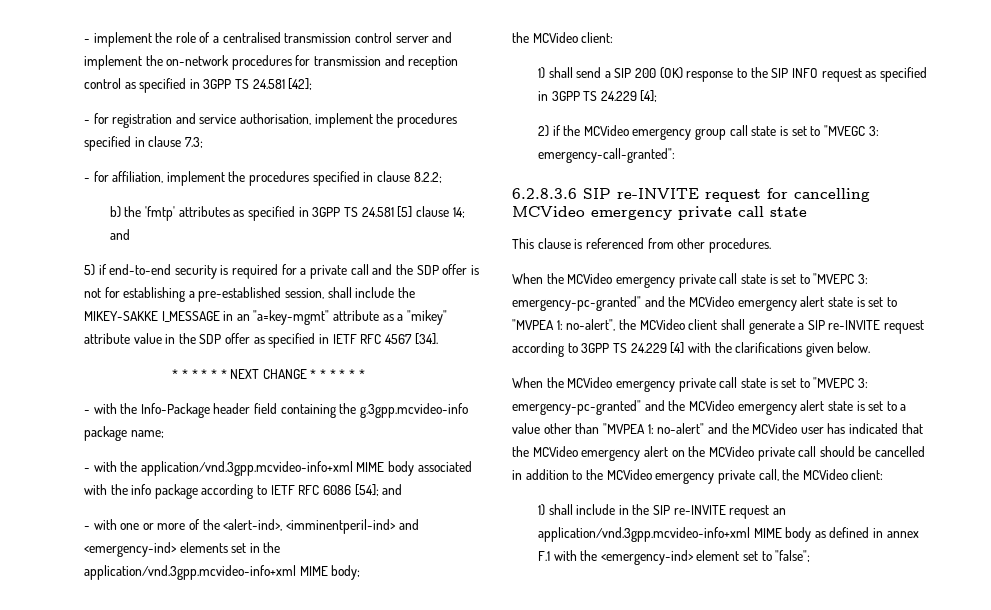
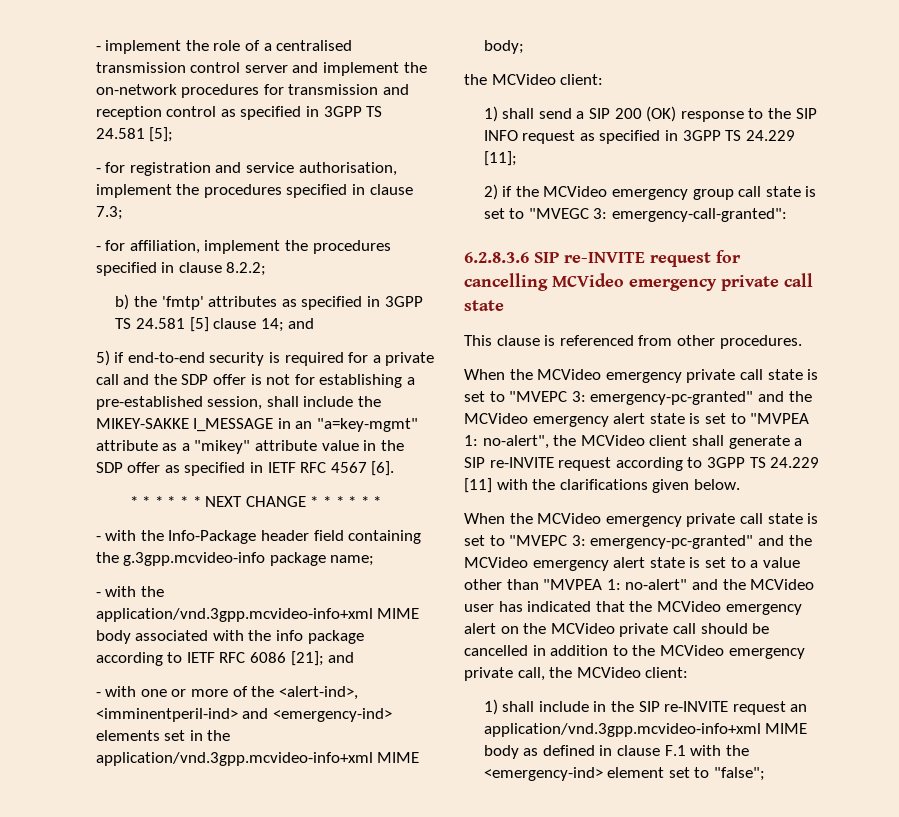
- - implement the role of a centralised transmission control server and implement the on-network procedures for transmission and reception control as specified in 3GPP TS 24.581 [42];
+ - implement the role of a centralised transmission control server and implement the on-network procedures for transmission and reception control as specified in 3GPP TS 24.581 [5];
- 5) if end-to-end security is required for a private call and the SDP offer is not for establishing a pre-established session, shall include the MIKEY-SAKKE I_MESSAGE in an "a=key-mgmt" attribute as a "mikey" attribute value in the SDP offer as specified in IETF RFC 4567 [34].
+ 5) if end-to-end security is required for a private call and the SDP offer is not for establishing a pre-established session, shall include the MIKEY-SAKKE I_MESSAGE in an "a=key-mgmt" attribute as a "mikey" attribute value in the SDP offer as specified in IETF RFC 4567 [6].
- - with the application/vnd.3gpp.mcvideo-info+xml MIME body associated with the info package according to IETF RFC 6086 [54]; and
+ - with the application/vnd.3gpp.mcvideo-info+xml MIME body associated with the info package according to IETF RFC 6086 [21]; and
- 1) shall send a SIP 200 (OK) response to the SIP INFO request as specified in 3GPP TS 24.229 [4];
+ 1) shall send a SIP 200 (OK) response to the SIP INFO request as specified in 3GPP TS 24.229 [11];
- When the MCVideo emergency private call state is set to "MVEPC 3: emergency-pc-granted" and the MCVideo emergency alert state is set to "MVPEA 1: no-alert", the MCVideo client shall generate a SIP re-INVITE request according to 3GPP TS 24.229 [4] with the clarifications given below.
+ When the MCVideo emergency private call state is set to "MVEPC 3: emergency-pc-granted" and the MCVideo emergency alert state is set to "MVPEA 1: no-alert", the MCVideo client shall generate a SIP re-INVITE request according to 3GPP TS 24.229 [11] with the clarifications given below.
- 1) shall include in the SIP re-INVITE request an application/vnd.3gpp.mcvideo-info+xml MIME body as defined in annex F.1 with the <emergency-ind> element set to "false";
+ 1) shall include in the SIP re-INVITE request an application/vnd.3gpp.mcvideo-info+xml MIME body as defined in clause F.1 with the <emergency-ind> element set to "false";

